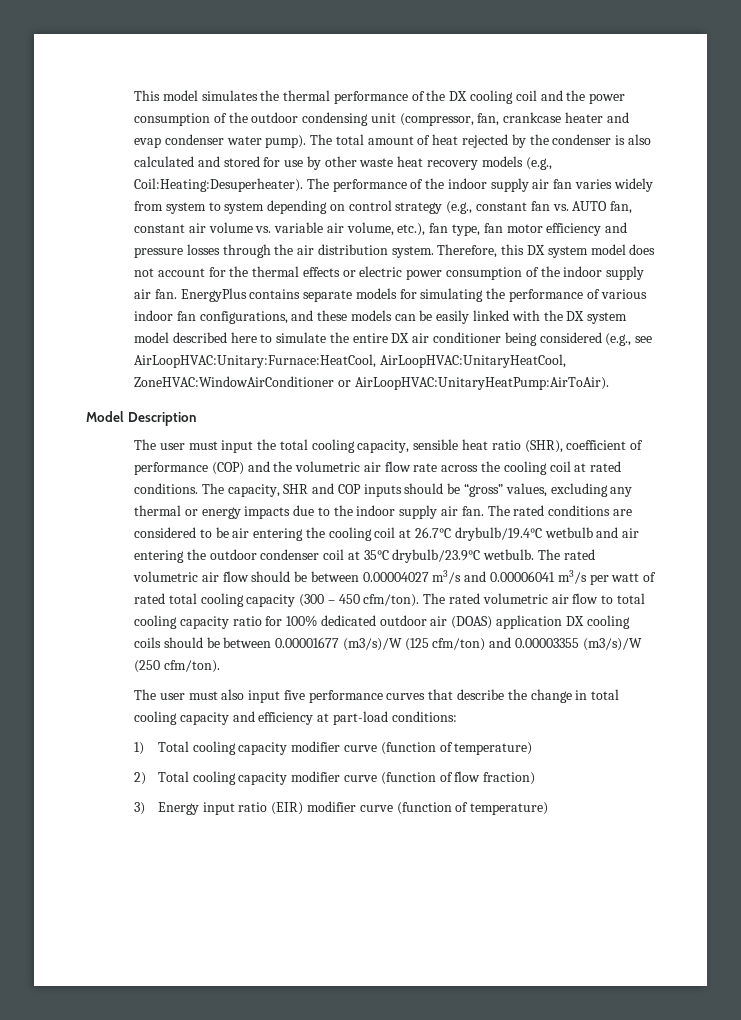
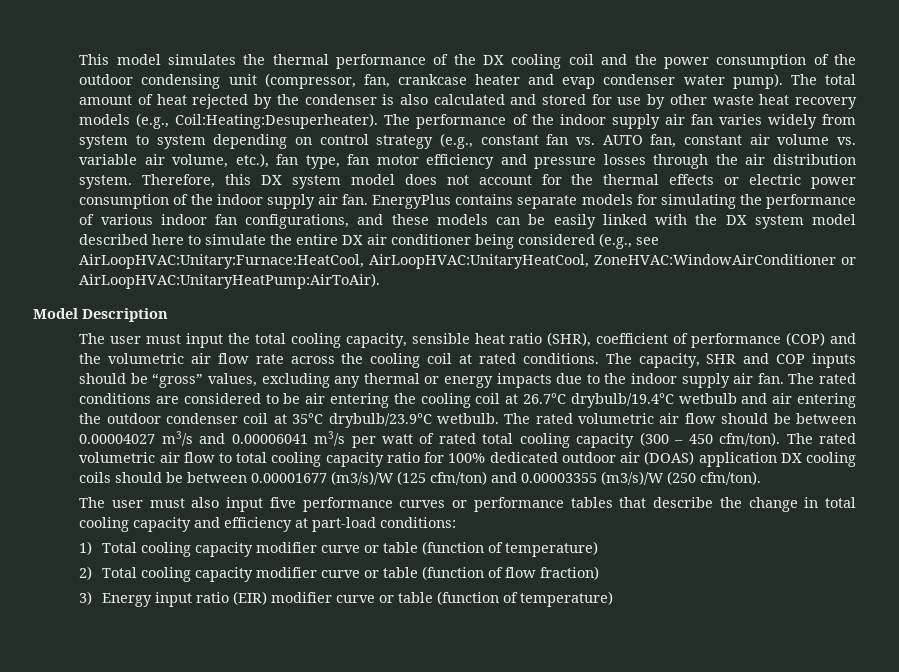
- The user must also input five performance curves that describe the change in total cooling capacity and efficiency at part-load conditions:
+ The user must also input five performance curves or performance tables that describe the change in total cooling capacity and efficiency at part-load conditions:
- 1) Total cooling capacity modifier curve (function of temperature)
+ 1) Total cooling capacity modifier curve or table (function of temperature)
- 2) Total cooling capacity modifier curve (function of flow fraction)
+ 2) Total cooling capacity modifier curve or table (function of flow fraction)
- 3) Energy input ratio (EIR) modifier curve (function of temperature)
+ 3) Energy input ratio (EIR) modifier curve or table (function of temperature)

